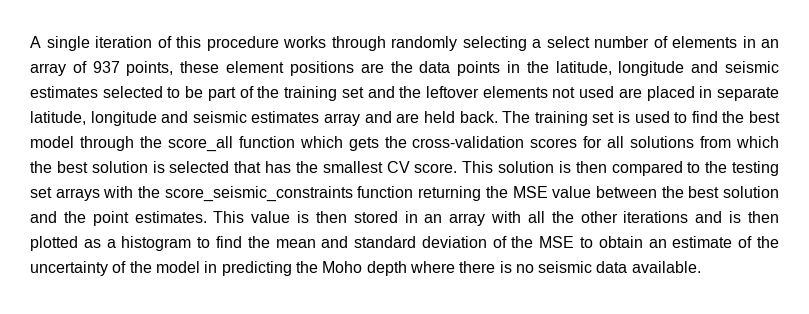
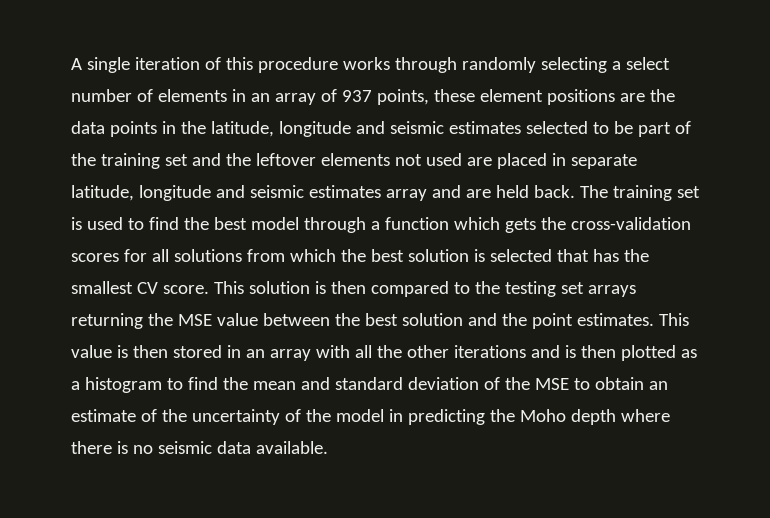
- The training set is used to find the best model through the score_all function which gets the cross-validation scores for all solutions from which the best solution is selected that has the smallest CV score.
+ The training set is used to find the best model through a function which gets the cross-validation scores for all solutions from which the best solution is selected that has the smallest CV score.
- This solution is then compared to the testing set arrays with the score_seismic_constraints function returning the MSE value between the best solution and the point estimates.
+ This solution is then compared to the testing set arrays returning the MSE value between the best solution and the point estimates.

